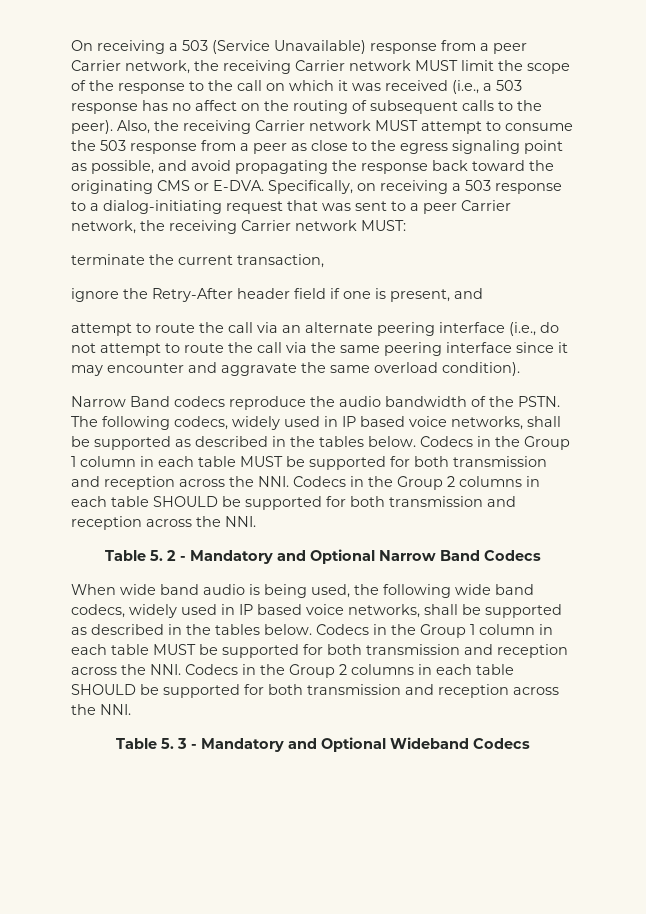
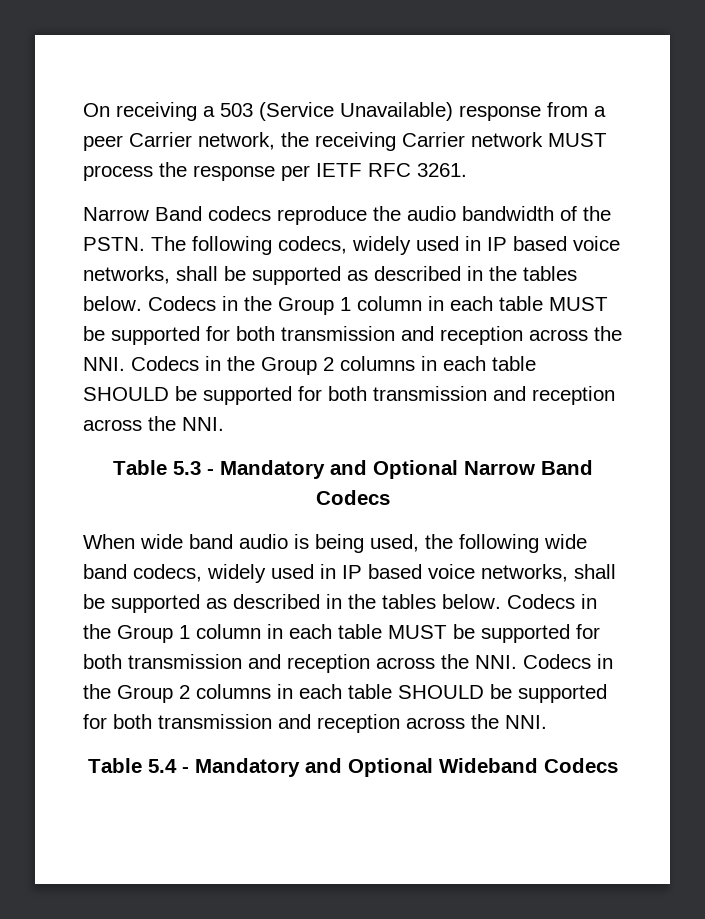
- On receiving a 503 (Service Unavailable) response from a peer Carrier network, the receiving Carrier network MUST limit the scope of the response to the call on which it was received (i.e., a 503 response has no affect on the routing of subsequent calls to the peer). Also, the receiving Carrier network MUST attempt to consume the 503 response from a peer as close to the egress signaling point as possible, and avoid propagating the response back toward the originating CMS or E-DVA. Specifically, on receiving a 503 response to a dialog-initiating request that was sent to a peer Carrier network, the receiving Carrier network MUST:
- terminate the current transaction,
- ignore the Retry-After header field if one is present, and
- attempt to route the call via an alternate peering interface (i.e., do not attempt to route the call via the same peering interface since it may encounter and aggravate the same overload condition).
+ On receiving a 503 (Service Unavailable) response from a peer Carrier network, the receiving Carrier network MUST process the response per IETF RFC 3261.
- Table 5. 2 - Mandatory and Optional Narrow Band Codecs
+ Table 5.3 - Mandatory and Optional Narrow Band Codecs
- Table 5. 3 - Mandatory and Optional Wideband Codecs
+ Table 5.4 - Mandatory and Optional Wideband Codecs

